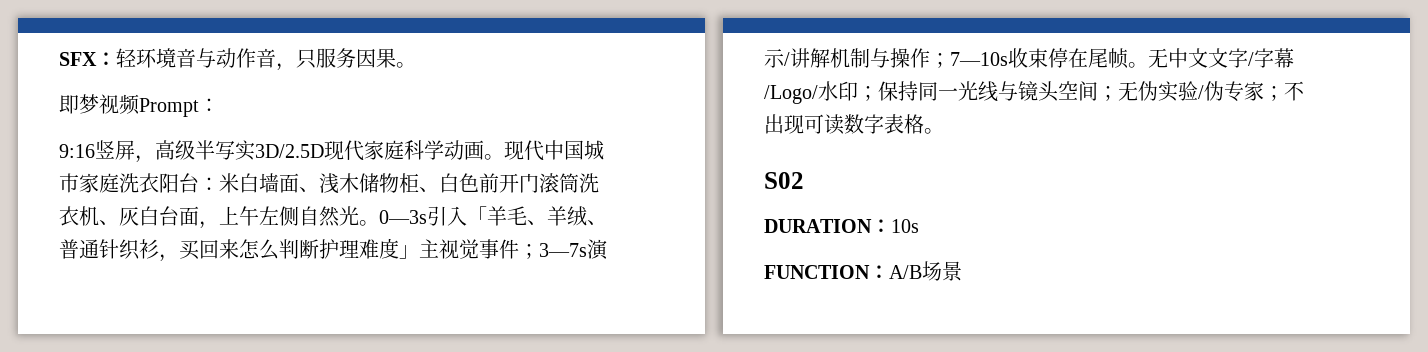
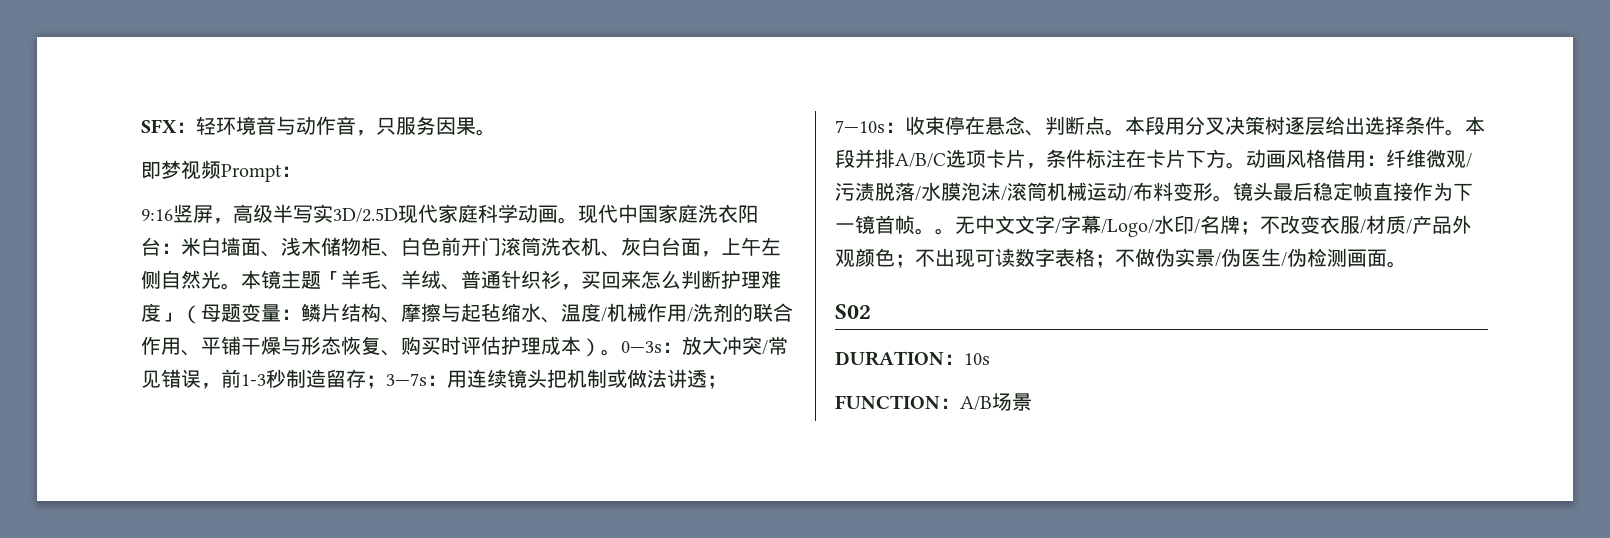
- 现代中国城市家庭洗衣阳台：米白墙面、浅木储物柜、白色前开门滚筒洗衣机、灰白台面，上午左侧自然光。
+ 现代中国家庭洗衣阳台：米白墙面、浅木储物柜、白色前开门滚筒洗衣机、灰白台面，上午左侧自然光。
- 0—3s引入「羊毛、羊绒、普通针织衫，买回来怎么判断护理难度」主视觉事件；3—7s演示/讲解机制与操作；7—10s收束停在尾帧。
+ 本镜主题「羊毛、羊绒、普通针织衫，买回来怎么判断护理难度」（母题变量：鳞片结构、摩擦与起毡缩水、温度/机械作用/洗剂的联合作用、平铺干燥与形态恢复、购买时评估护理成本）。0—3s：放大冲突/常见错误，前1-3秒制造留存；3—7s：用连续镜头把机制或做法讲透；7—10s：收束停在悬念、判断点。本段用分叉决策树逐层给出选择条件。本段并排A/B/C选项卡片，条件标注在卡片下方。动画风格借用：纤维微观/污渍脱落/水膜泡沫/滚筒机械运动/布料变形。镜头最后稳定帧直接作为下一镜首帧。。
- 无中文文字/字幕/Logo/水印；保持同一光线与镜头空间；无伪实验/伪专家；不出现可读数字表格。
+ 无中文文字/字幕/Logo/水印/名牌；不改变衣服/材质/产品外观颜色；不出现可读数字表格；不做伪实景/伪医生/伪检测画面。

